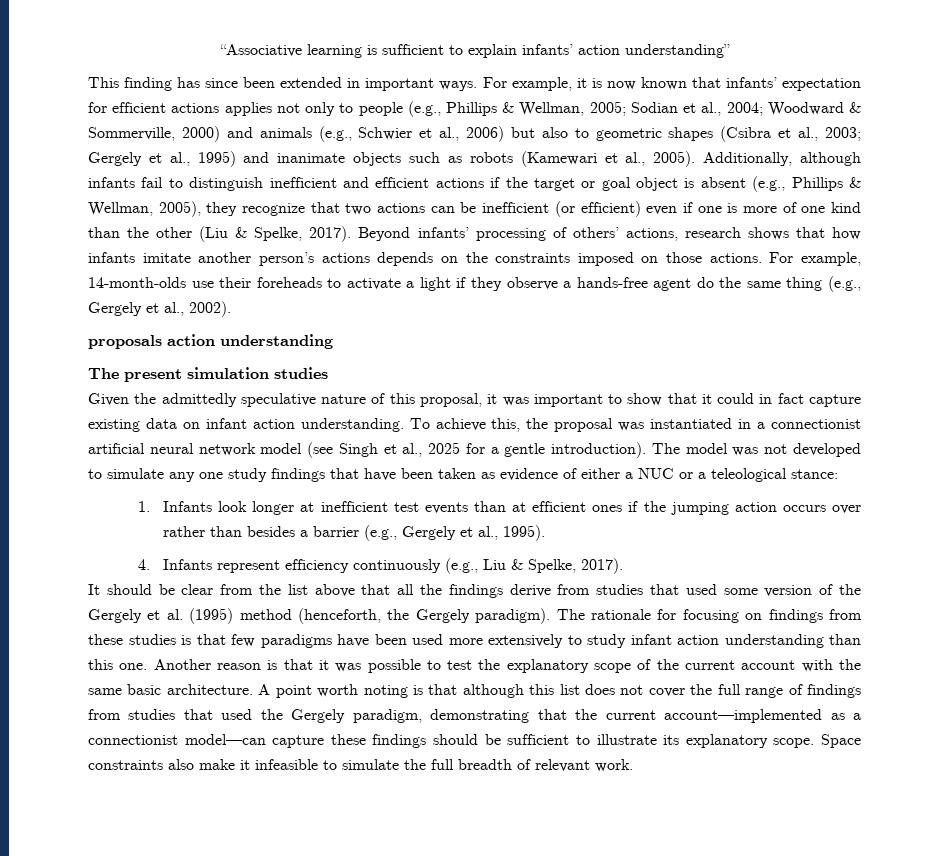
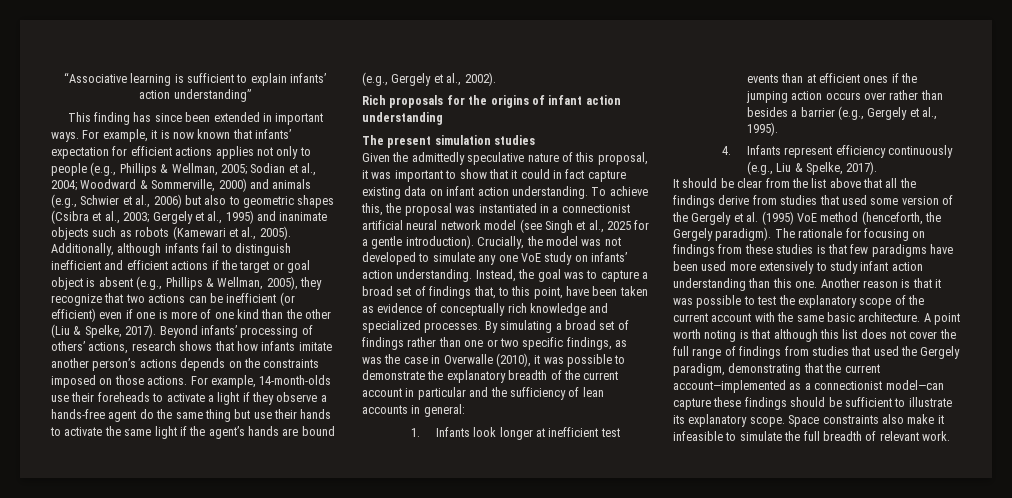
- For example, 14-month-olds use their foreheads to activate a light if they observe a hands-free agent do the same thing (e.g., Gergely et al., 2002).
+ For example, 14-month-olds use their foreheads to activate a light if they observe a hands-free agent do the same thing but use their hands to activate the same light if the agent’s hands are bound (e.g., Gergely et al., 2002).
- proposals action understanding
+ Rich proposals for the origins of infant action understanding
- The model was not developed to simulate any one study findings that have been taken as evidence of either a NUC or a teleological stance:
+ Crucially, the model was not developed to simulate any one VoE study on infants’ action understanding. Instead, the goal was to capture a broad set of findings that, to this point, have been taken as evidence of conceptually rich knowledge and specialized processes. By simulating a broad set of findings rather than one or two specific findings, as was the case in Overwalle (2010), it was possible to demonstrate the explanatory breadth of the current account in particular and the sufficiency of lean accounts in general:
- It should be clear from the list above that all the findings derive from studies that used some version of the Gergely et al. (1995) method (henceforth, the Gergely paradigm).
+ It should be clear from the list above that all the findings derive from studies that used some version of the Gergely et al. (1995) VoE method (henceforth, the Gergely paradigm).

